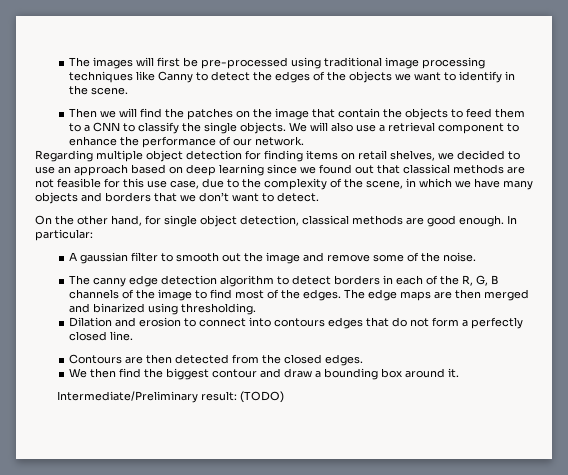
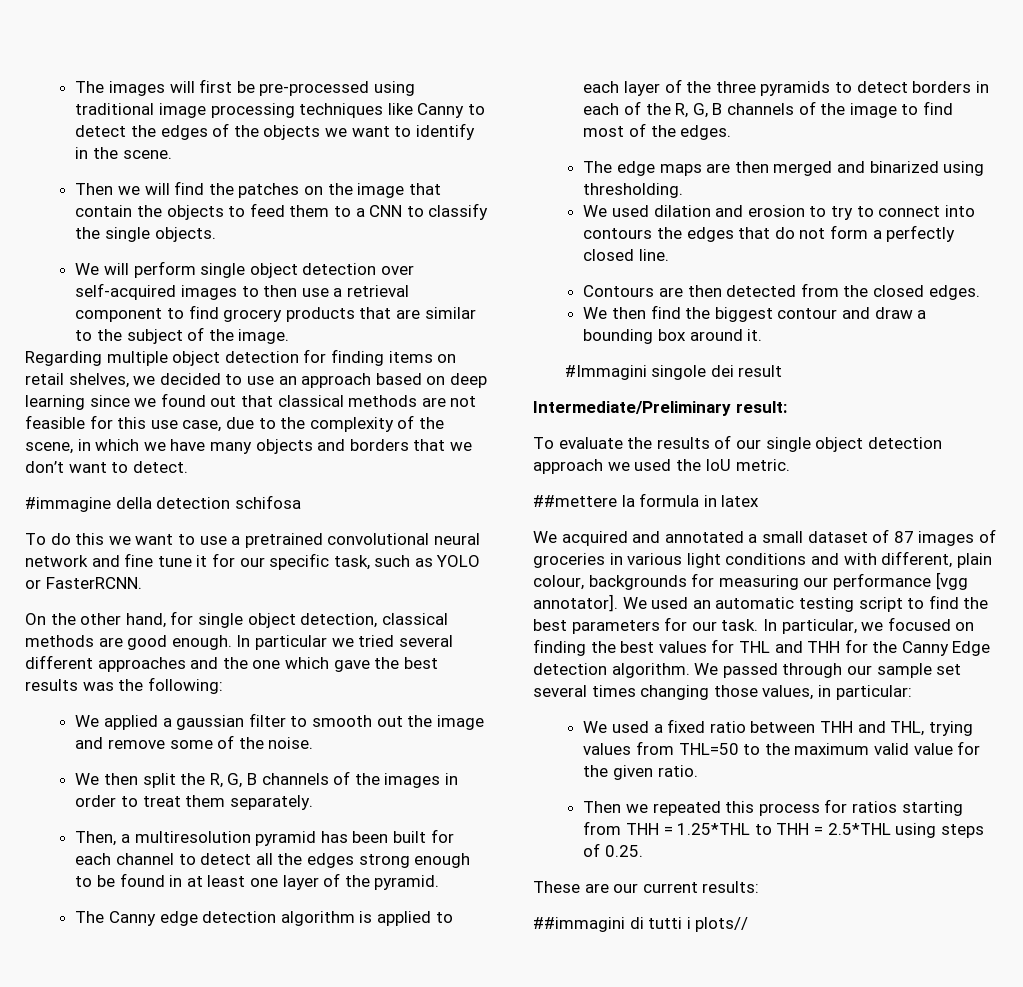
- Then we will find the patches on the image that contain the objects to feed them to a CNN to classify the single objects. We will also use a retrieval component to enhance the performance of our network.
+ Then we will find the patches on the image that contain the objects to feed them to a CNN to classify the single objects.
+ We will perform single object detection over self-acquired images to then use a retrieval component to find grocery products that are similar to the subject of the image.
+ #immagine della detection schifosa
+ To do this we want to use a pretrained convolutional neural network and fine tune it for our specific task, such as YOLO or FasterRCNN.
- In particular:
- A gaussian filter to smooth out the image and remove some of the noise.
+ In particular we tried several different approaches and the one which gave the best results was the following:
+ We applied a gaussian filter to smooth out the image and remove some of the noise.
- The canny edge detection algorithm to detect borders in each of the R, G, B channels of the image to find most of the edges. The edge maps are then merged and binarized using thresholding.
+ We then split the R, G, B channels of the images in order to treat them separately.
+ Then, a multiresolution pyramid has been built for each channel to detect all the edges strong enough to be found in at least one layer of the pyramid.
+ The Canny edge detection algorithm is applied to each layer of the three pyramids to detect borders in each of the R, G, B channels of the image to find most of the edges.
+ The edge maps are then merged and binarized using thresholding.
- Dilation and erosion to connect into contours edges that do not form a perfectly closed line.
+ We used dilation and erosion to try to connect into contours the edges that do not form a perfectly closed line.
- Intermediate/Preliminary result: (TODO)
+ #Immagini singole dei result
+ Intermediate/Preliminary result:
+ To evaluate the results of our single object detection approach we used the IoU metric.
+ ##mettere la formula in latex
+ We acquired and annotated a small dataset of 87 images of groceries in various light conditions and with different, plain colour, backgrounds for measuring our performance [vgg annotator]. We used an automatic testing script to find the best parameters for our task. In particular, we focused on finding the best values for THL and THH for the Canny Edge detection algorithm. We passed through our sample set several times changing those values, in particular:
+ We used a fixed ratio between THH and THL, trying values from THL=50 to the maximum valid value for the given ratio.
+ Then we repeated this process for ratios starting from THH = 1.25*THL to THH = 2.5*THL using steps of 0.25.
+ These are our current results:
+ ##immagini di tutti i plots//

